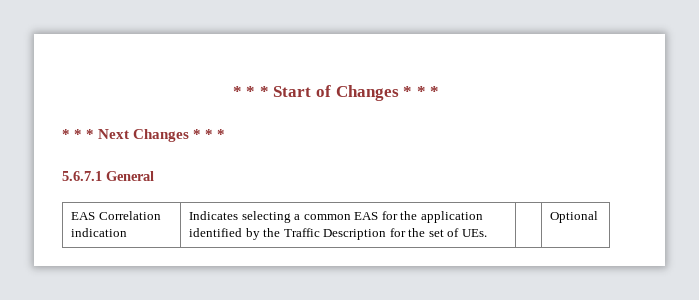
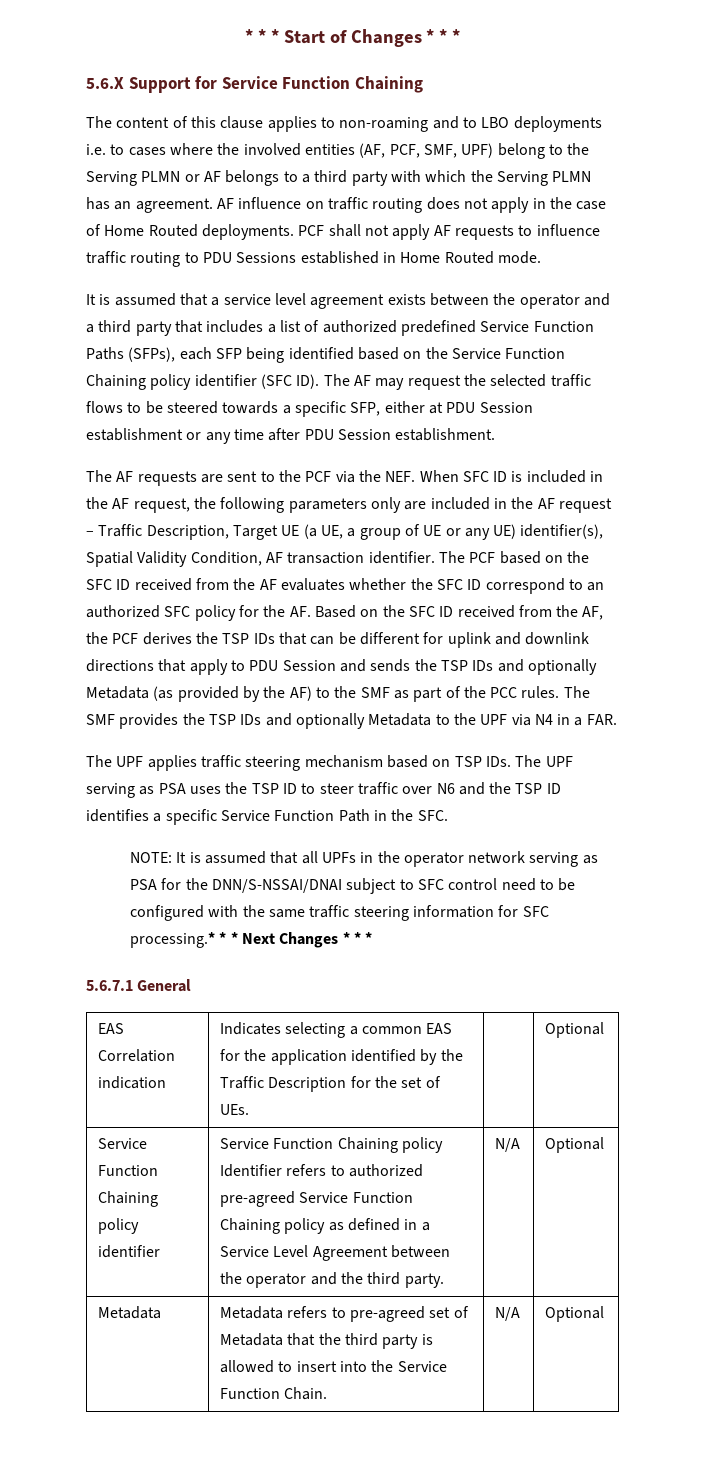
- * * * Next Changes * * *
+ 5.6.X Support for Service Function Chaining
+ The content of this clause applies to non-roaming and to LBO deployments i.e. to cases where the involved entities (AF, PCF, SMF, UPF) belong to the Serving PLMN or AF belongs to a third party with which the Serving PLMN has an agreement. AF influence on traffic routing does not apply in the case of Home Routed deployments. PCF shall not apply AF requests to influence traffic routing to PDU Sessions established in Home Routed mode.
+ It is assumed that a service level agreement exists between the operator and a third party that includes a list of authorized predefined Service Function Paths (SFPs), each SFP being identified based on the Service Function Chaining policy identifier (SFC ID). The AF may request the selected traffic flows to be steered towards a specific SFP, either at PDU Session establishment or any time after PDU Session establishment.
+ The AF requests are sent to the PCF via the NEF. When SFC ID is included in the AF request, the following parameters only are included in the AF request – Traffic Description, Target UE (a UE, a group of UE or any UE) identifier(s), Spatial Validity Condition, AF transaction identifier. The PCF based on the SFC ID received from the AF evaluates whether the SFC ID correspond to an authorized SFC policy for the AF. Based on the SFC ID received from the AF, the PCF derives the TSP IDs that can be different for uplink and downlink directions that apply to PDU Session and sends the TSP IDs and optionally Metadata (as provided by the AF) to the SMF as part of the PCC rules. The SMF provides the TSP IDs and optionally Metadata to the UPF via N4 in a FAR.
+ The UPF applies traffic steering mechanism based on TSP IDs. The UPF serving as PSA uses the TSP ID to steer traffic over N6 and the TSP ID identifies a specific Service Function Path in the SFC.
+ NOTE: It is assumed that all UPFs in the operator network serving as PSA for the DNN/S-NSSAI/DNAI subject to SFC control need to be configured with the same traffic steering information for SFC processing.* * * Next Changes * * *
+ Service Function Chaining policy identifier | Service Function Chaining policy Identifier refers to authorized pre-agreed Service Function Chaining policy as defined in a Service Level Agreement between the operator and the third party. | N/A | Optional
+ Metadata | Metadata refers to pre-agreed set of Metadata that the third party is allowed to insert into the Service Function Chain. | N/A | Optional

